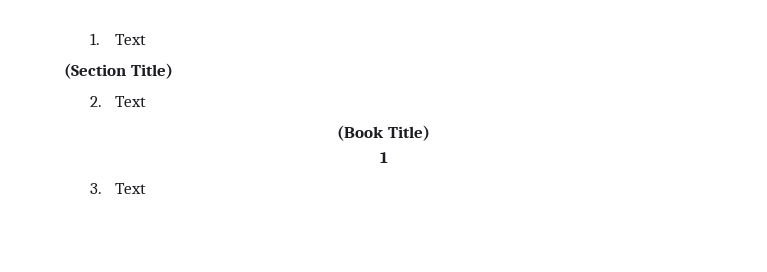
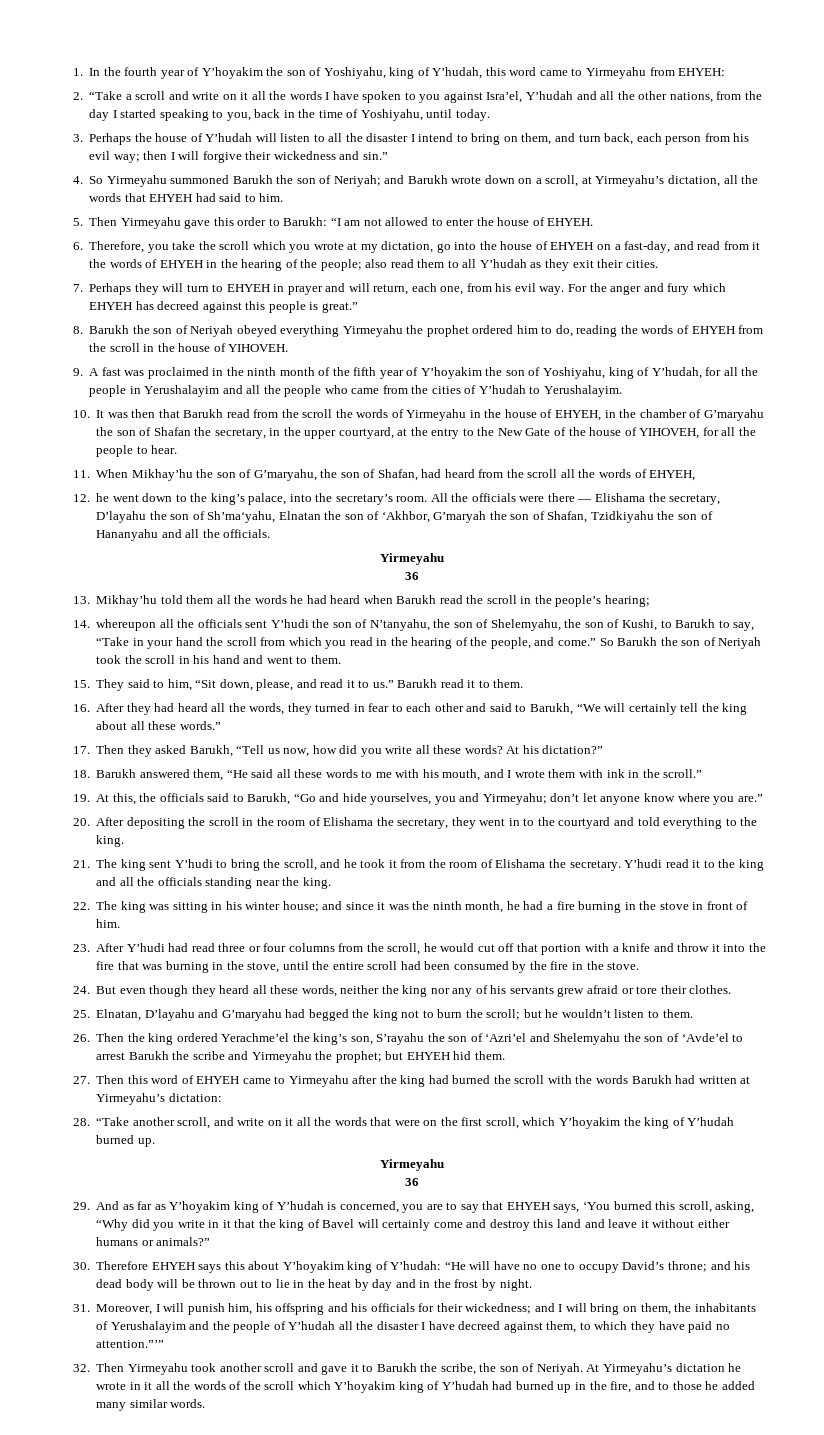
- 1. Text
- (Section Title)
- 2. Text
- (Book Title)
- 1
- 3. Text
+ 1. In the fourth year of Y’hoyakim the son of Yoshiyahu, king of Y’hudah, this word came to Yirmeyahu from EHYEH:
+ 2. “Take a scroll and write on it all the words I have spoken to you against Isra’el, Y’hudah and all the other nations, from the day I started speaking to you, back in the time of Yoshiyahu, until today.
+ 3. Perhaps the house of Y’hudah will listen to all the disaster I intend to bring on them, and turn back, each person from his evil way; then I will forgive their wickedness and sin.”
+ 4. So Yirmeyahu summoned Barukh the son of Neriyah; and Barukh wrote down on a scroll, at Yirmeyahu’s dictation, all the words that EHYEH had said to him.
+ 5. Then Yirmeyahu gave this order to Barukh: “I am not allowed to enter the house of EHYEH.
+ 6. Therefore, you take the scroll which you wrote at my dictation, go into the house of EHYEH on a fast-day, and read from it the words of EHYEH in the hearing of the people; also read them to all Y’hudah as they exit their cities.
+ 7. Perhaps they will turn to EHYEH in prayer and will return, each one, from his evil way. For the anger and fury which EHYEH has decreed against this people is great.”
+ 8. Barukh the son of Neriyah obeyed everything Yirmeyahu the prophet ordered him to do, reading the words of EHYEH from the scroll in the house of YIHOVEH.
+ 9. A fast was proclaimed in the ninth month of the fifth year of Y’hoyakim the son of Yoshiyahu, king of Y’hudah, for all the people in Yerushalayim and all the people who came from the cities of Y’hudah to Yerushalayim.
+ 10. It was then that Barukh read from the scroll the words of Yirmeyahu in the house of EHYEH, in the chamber of G’maryahu the son of Shafan the secretary, in the upper courtyard, at the entry to the New Gate of the house of YIHOVEH, for all the people to hear.
+ 11. When Mikhay’hu the son of G’maryahu, the son of Shafan, had heard from the scroll all the words of EHYEH,
+ 12. he went down to the king’s palace, into the secretary’s room. All the officials were there — Elishama the secretary, D’layahu the son of Sh’ma‘yahu, Elnatan the son of ‘Akhbor, G’maryah the son of Shafan, Tzidkiyahu the son of Hananyahu and all the officials.
+ Yirmeyahu
+ 36
+ 13. Mikhay’hu told them all the words he had heard when Barukh read the scroll in the people’s hearing;
+ 14. whereupon all the officials sent Y’hudi the son of N’tanyahu, the son of Shelemyahu, the son of Kushi, to Barukh to say, “Take in your hand the scroll from which you read in the hearing of the people, and come.” So Barukh the son of Neriyah took the scroll in his hand and went to them.
+ 15. They said to him, “Sit down, please, and read it to us.” Barukh read it to them.
+ 16. After they had heard all the words, they turned in fear to each other and said to Barukh, “We will certainly tell the king about all these words.”
+ 17. Then they asked Barukh, “Tell us now, how did you write all these words? At his dictation?”
+ 18. Barukh answered them, “He said all these words to me with his mouth, and I wrote them with ink in the scroll.”
+ 19. At this, the officials said to Barukh, “Go and hide yourselves, you and Yirmeyahu; don’t let anyone know where you are.”
+ 20. After depositing the scroll in the room of Elishama the secretary, they went in to the courtyard and told everything to the king.
+ 21. The king sent Y’hudi to bring the scroll, and he took it from the room of Elishama the secretary. Y’hudi read it to the king and all the officials standing near the king.
+ 22. The king was sitting in his winter house; and since it was the ninth month, he had a fire burning in the stove in front of him.
+ 23. After Y’hudi had read three or four columns from the scroll, he would cut off that portion with a knife and throw it into the fire that was burning in the stove, until the entire scroll had been consumed by the fire in the stove.
+ 24. But even though they heard all these words, neither the king nor any of his servants grew afraid or tore their clothes.
+ 25. Elnatan, D’layahu and G’maryahu had begged the king not to burn the scroll; but he wouldn’t listen to them.
+ 26. Then the king ordered Yerachme’el the king’s son, S’rayahu the son of ‘Azri’el and Shelemyahu the son of ‘Avde’el to arrest Barukh the scribe and Yirmeyahu the prophet; but EHYEH hid them.
+ 27. Then this word of EHYEH came to Yirmeyahu after the king had burned the scroll with the words Barukh had written at Yirmeyahu’s dictation:
+ 28. “Take another scroll, and write on it all the words that were on the first scroll, which Y’hoyakim the king of Y’hudah burned up.
+ Yirmeyahu
+ 36
+ 29. And as far as Y’hoyakim king of Y’hudah is concerned, you are to say that EHYEH says, ‘You burned this scroll, asking, “Why did you write in it that the king of Bavel will certainly come and destroy this land and leave it without either humans or animals?”
+ 30. Therefore EHYEH says this about Y’hoyakim king of Y’hudah: “He will have no one to occupy David’s throne; and his dead body will be thrown out to lie in the heat by day and in the frost by night.
+ 31. Moreover, I will punish him, his offspring and his officials for their wickedness; and I will bring on them, the inhabitants of Yerushalayim and the people of Y’hudah all the disaster I have decreed against them, to which they have paid no attention.”’”
+ 32. Then Yirmeyahu took another scroll and gave it to Barukh the scribe, the son of Neriyah. At Yirmeyahu’s dictation he wrote in it all the words of the scroll which Y’hoyakim king of Y’hudah had burned up in the fire, and to those he added many similar words.

